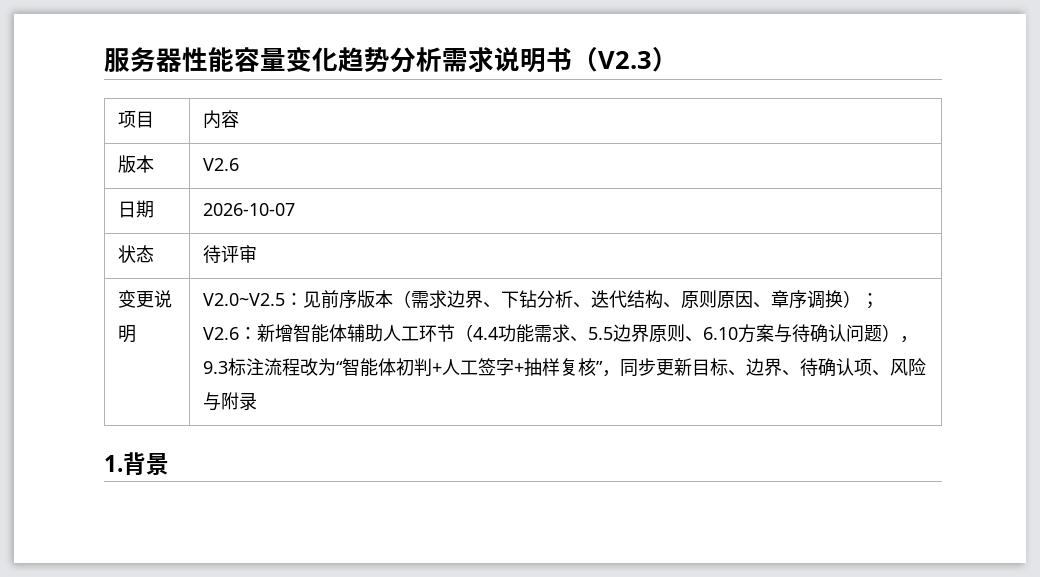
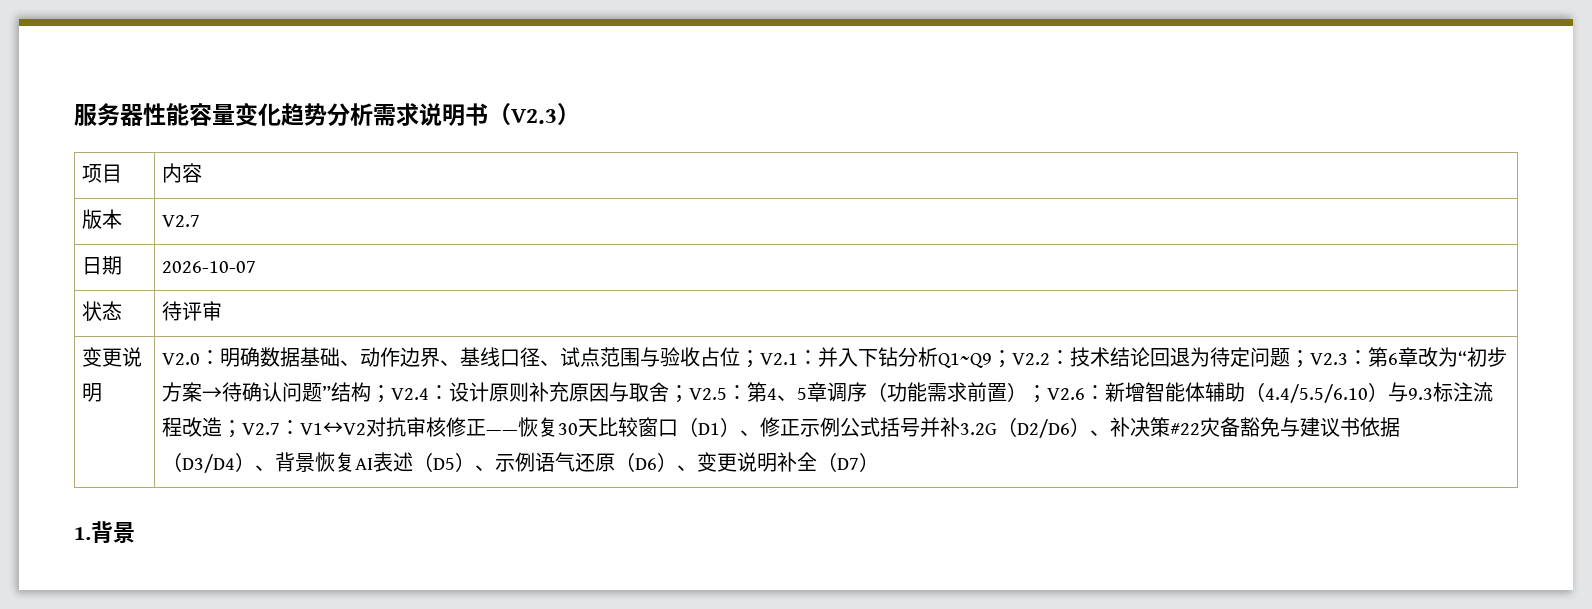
- 版本 | V2.6
+ 版本 | V2.7
- V2.0~V2.5：见前序版本（需求边界、下钻分析、迭代结构、原则原因、章序调换）；V2.6：新增智能体辅助人工环节（4.4功能需求、5.5边界原则、6.10方案与待确认问题），9.3标注流程改为“智能体初判+人工签字+抽样复核”，同步更新目标、边界、待确认项、风险与附录
+ V2.0：明确数据基础、动作边界、基线口径、试点范围与验收占位；V2.1：并入下钻分析Q1~Q9；V2.2：技术结论回退为待定问题；V2.3：第6章改为“初步方案→待确认问题”结构；V2.4：设计原则补充原因与取舍；V2.5：第4、5章调序（功能需求前置）；V2.6：新增智能体辅助（4.4/5.5/6.10）与9.3标注流程改造；V2.7：V1↔V2对抗审核修正——恢复30天比较窗口（D1）、修正示例公式括号并补3.2G（D2/D6）、补决策#22灾备豁免与建议书依据（D3/D4）、背景恢复AI表述（D5）、示例语气还原（D6）、变更说明补全（D7）

